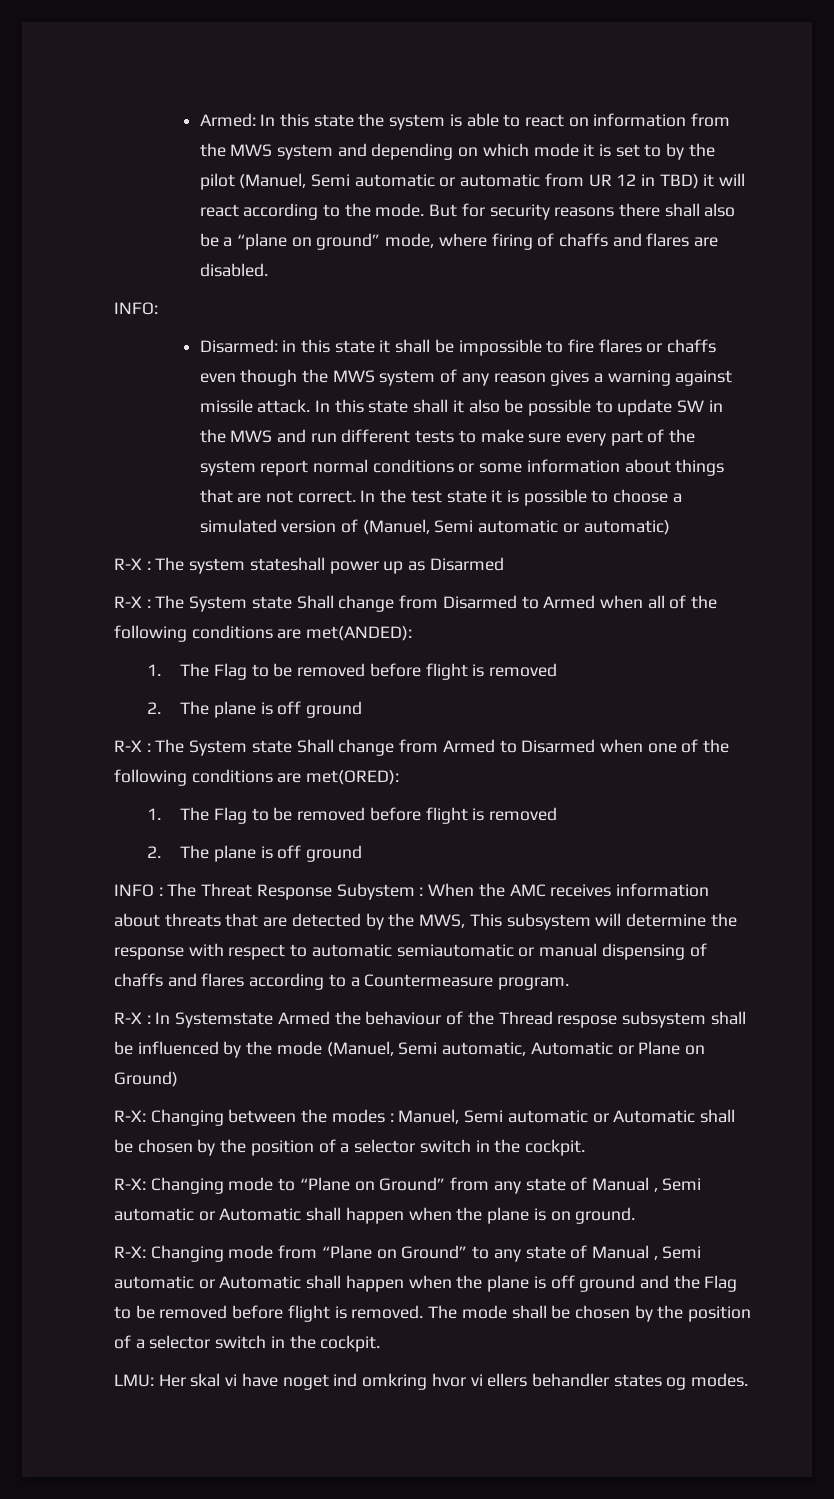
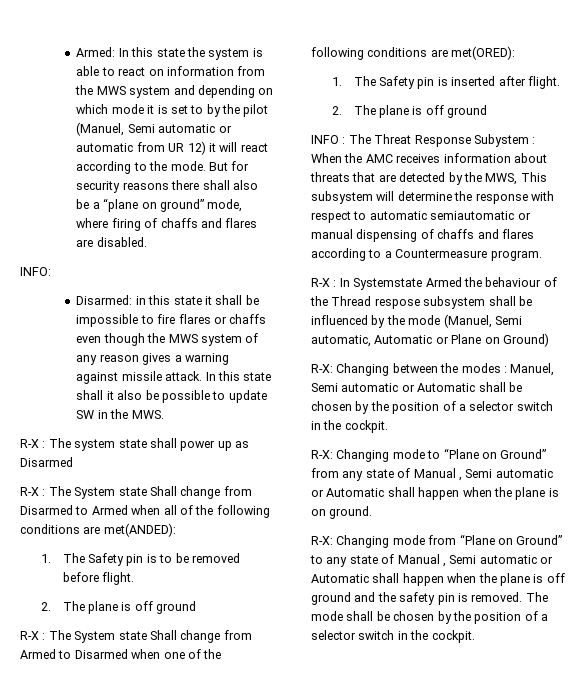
- Armed: In this state the system is able to react on information from the MWS system and depending on which mode it is set to by the pilot (Manuel, Semi automatic or automatic from UR 12 in TBD) it will react according to the mode.
+ Armed: In this state the system is able to react on information from the MWS system and depending on which mode it is set to by the pilot (Manuel, Semi automatic or automatic from UR 12) it will react according to the mode.
- In this state shall it also be possible to update SW in the MWS and run different tests to make sure every part of the system report normal conditions or some information about things that are not correct. In the test state it is possible to choose a simulated version of (Manuel, Semi automatic or automatic)
+ In this state shall it also be possible to update SW in the MWS.
- R-X : The system stateshall power up as Disarmed
+ R-X : The system state shall power up as Disarmed
  R-X : The System state Shall change from Disarmed to Armed when all of the following conditions are met(ANDED):
- 1. The Flag to be removed before flight is removed
+ 1. The Safety pin is to be removed before flight.
  R-X : The System state Shall change from Armed to Disarmed when one of the following conditions are met(ORED):
- 1. The Flag to be removed before flight is removed
+ 1. The Safety pin is inserted after flight.
- R-X: Changing mode from “Plane on Ground” to any state of Manual , Semi automatic or Automatic shall happen when the plane is off ground and the Flag to be removed before flight is removed.
+ R-X: Changing mode from “Plane on Ground” to any state of Manual , Semi automatic or Automatic shall happen when the plane is off ground and the safety pin is removed.
- LMU: Her skal vi have noget ind omkring hvor vi ellers behandler states og modes.

